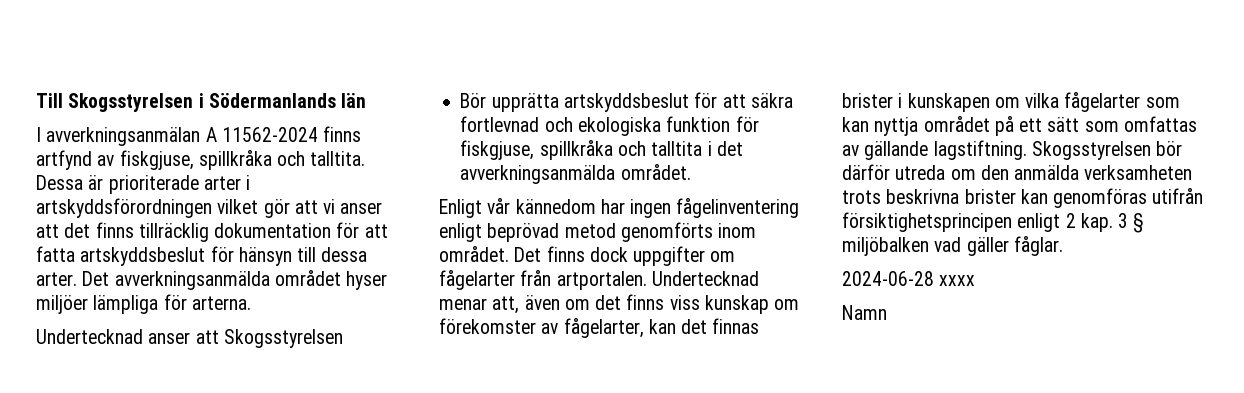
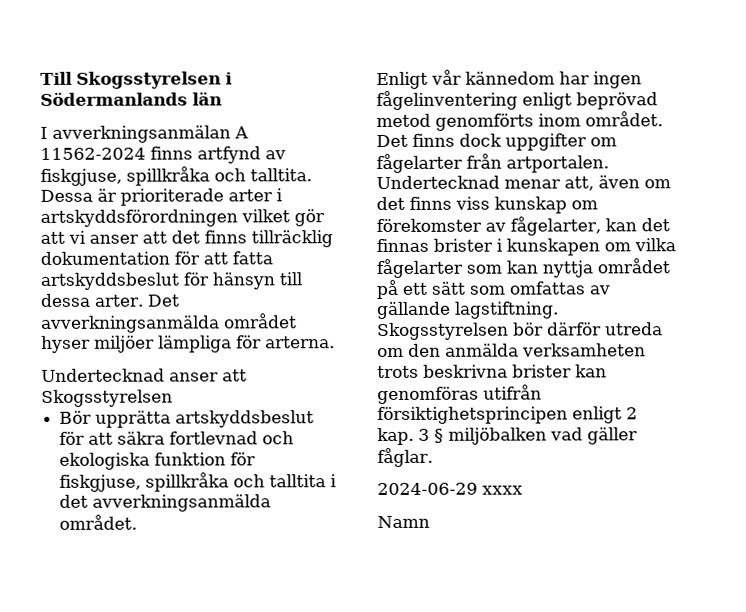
- 2024-06-28 xxxx
+ 2024-06-29 xxxx

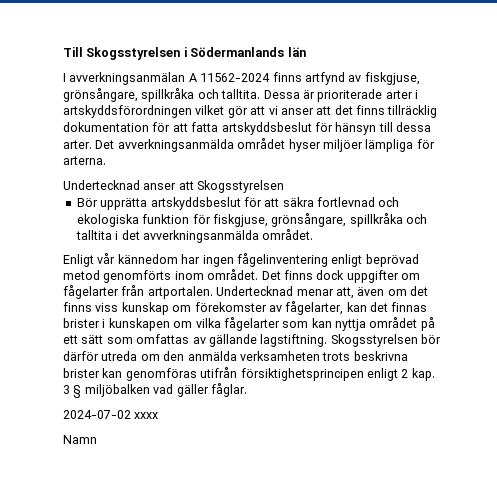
- I avverkningsanmälan A 11562-2024 finns artfynd av fiskgjuse, spillkråka och talltita.
+ I avverkningsanmälan A 11562-2024 finns artfynd av fiskgjuse, grönsångare, spillkråka och talltita.
- Bör upprätta artskyddsbeslut för att säkra fortlevnad och ekologiska funktion för fiskgjuse, spillkråka och talltita i det avverkningsanmälda området.
+ Bör upprätta artskyddsbeslut för att säkra fortlevnad och ekologiska funktion för fiskgjuse, grönsångare, spillkråka och talltita i det avverkningsanmälda området.
- 2024-06-29 xxxx
+ 2024-07-02 xxxx

